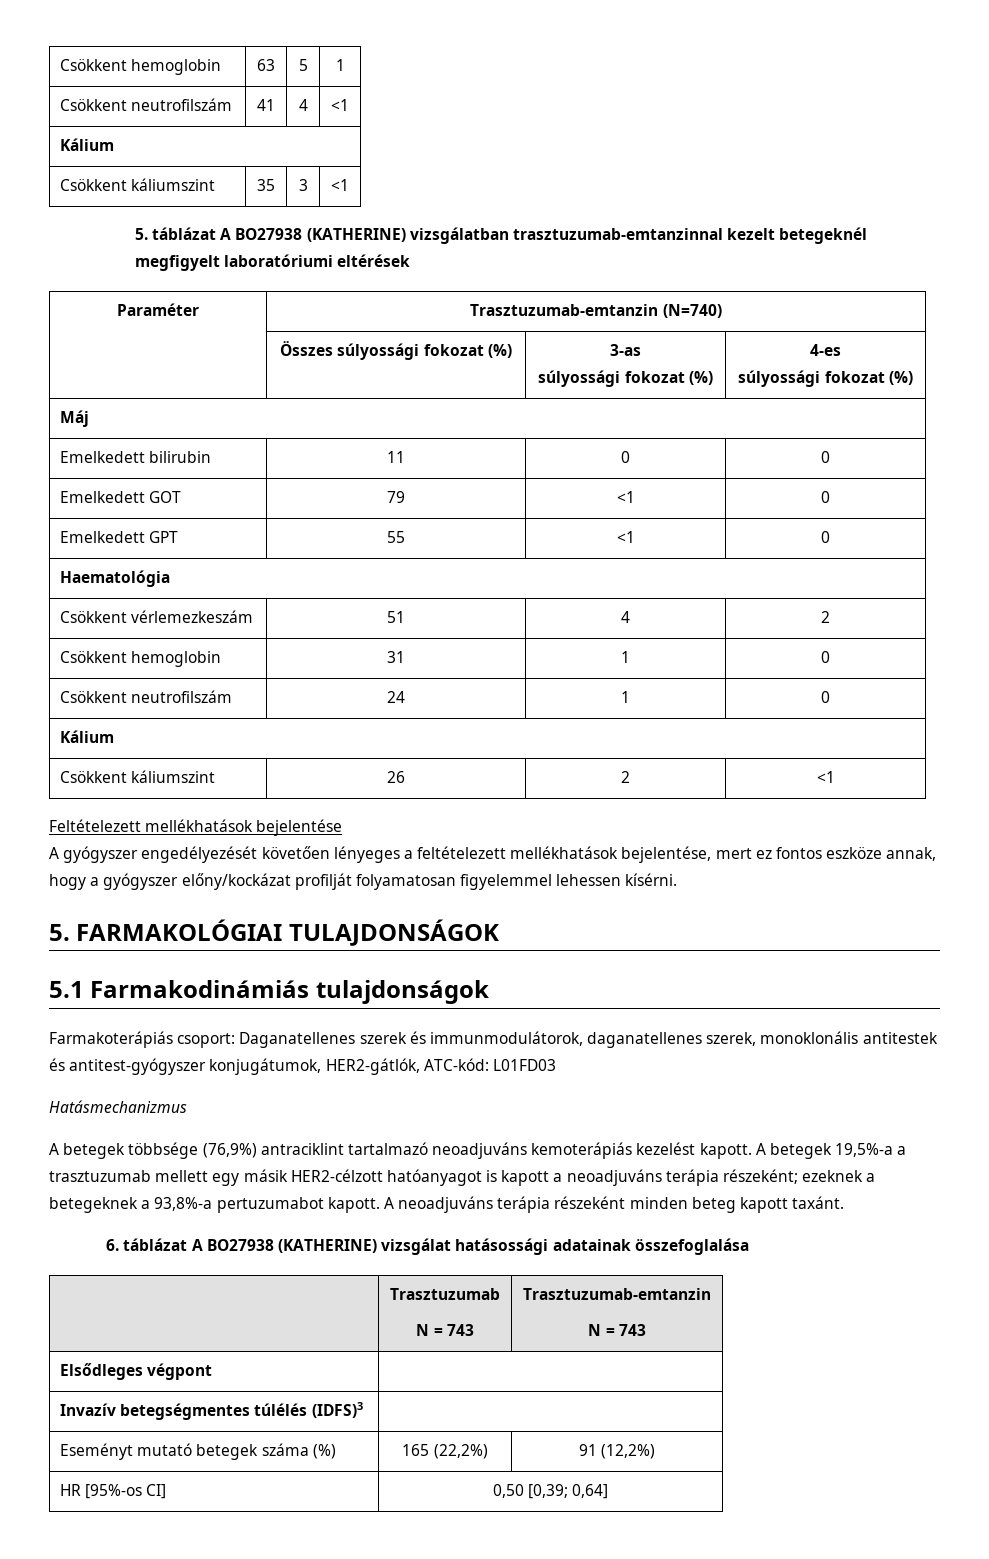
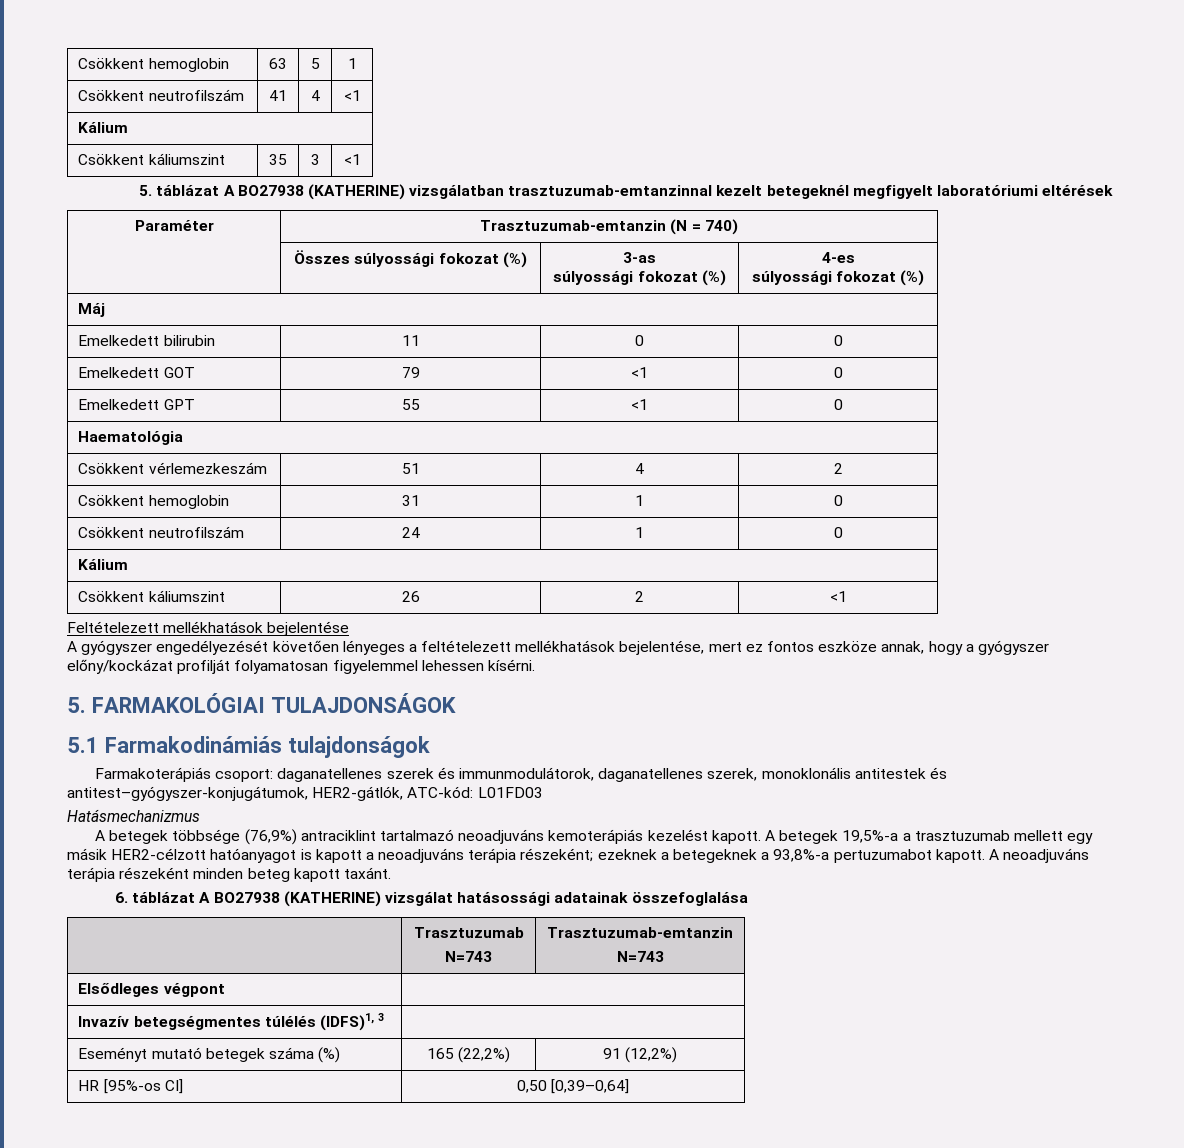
- Paraméter | Trasztuzumab-emtanzin (N=740)
+ Paraméter | Trasztuzumab-emtanzin (N = 740)
- Farmakoterápiás csoport: Daganatellenes szerek és immunmodulátorok, daganatellenes szerek, monoklonális antitestek és antitest-gyógyszer konjugátumok, HER2-gátlók, ATC-kód: L01FD03
+ Farmakoterápiás csoport: daganatellenes szerek és immunmodulátorok, daganatellenes szerek, monoklonális antitestek és antitest–gyógyszer-konjugátumok, HER2-gátlók, ATC-kód: L01FD03
  | Trasztuzumab
- N = 743 | Trasztuzumab-emtanzin
- N = 743
+ N=743 | Trasztuzumab-emtanzin
+ N=743
- Invazív betegségmentes túlélés (IDFS)3 |
+ Invazív betegségmentes túlélés (IDFS)1, 3 |
- HR [95%-os CI] | 0,50 [0,39; 0,64]
+ HR [95%-os CI] | 0,50 [0,39–0,64]

